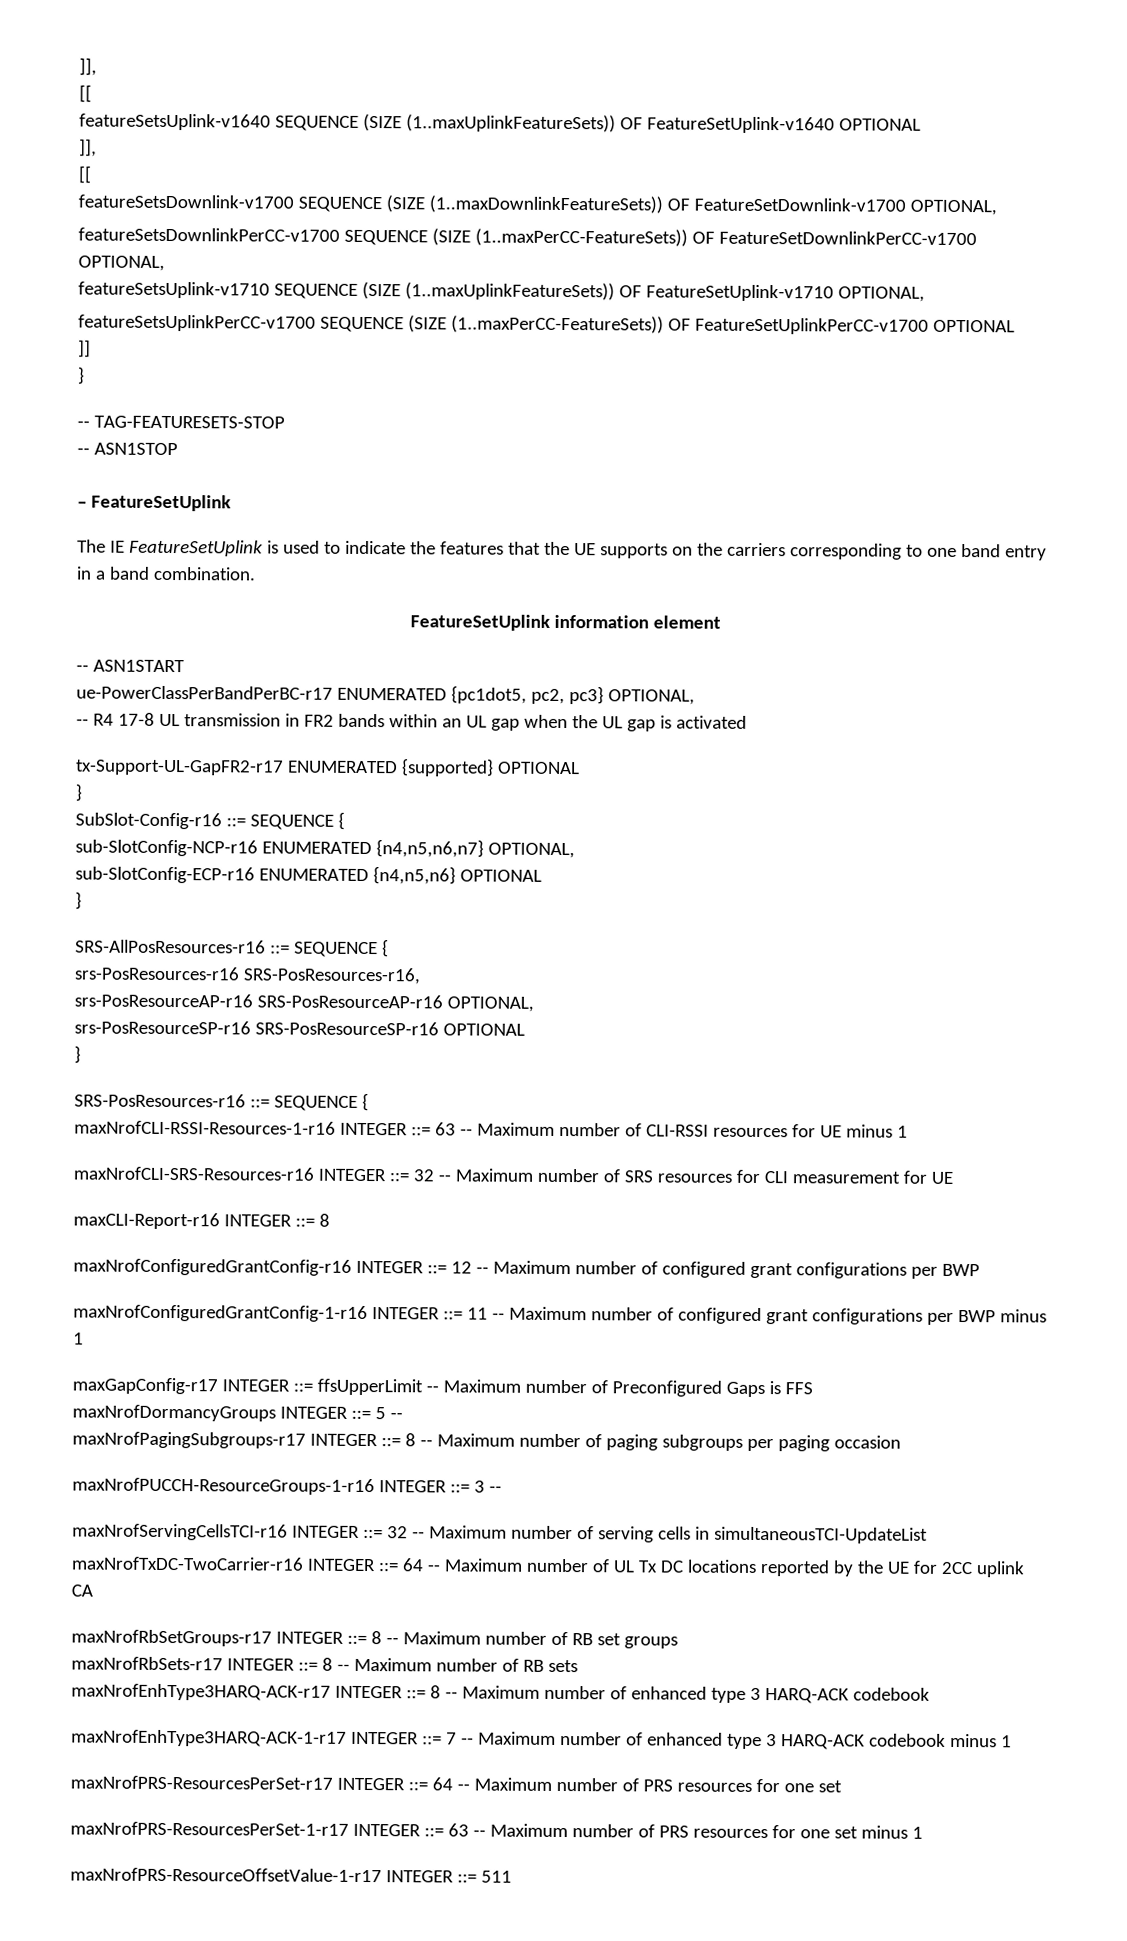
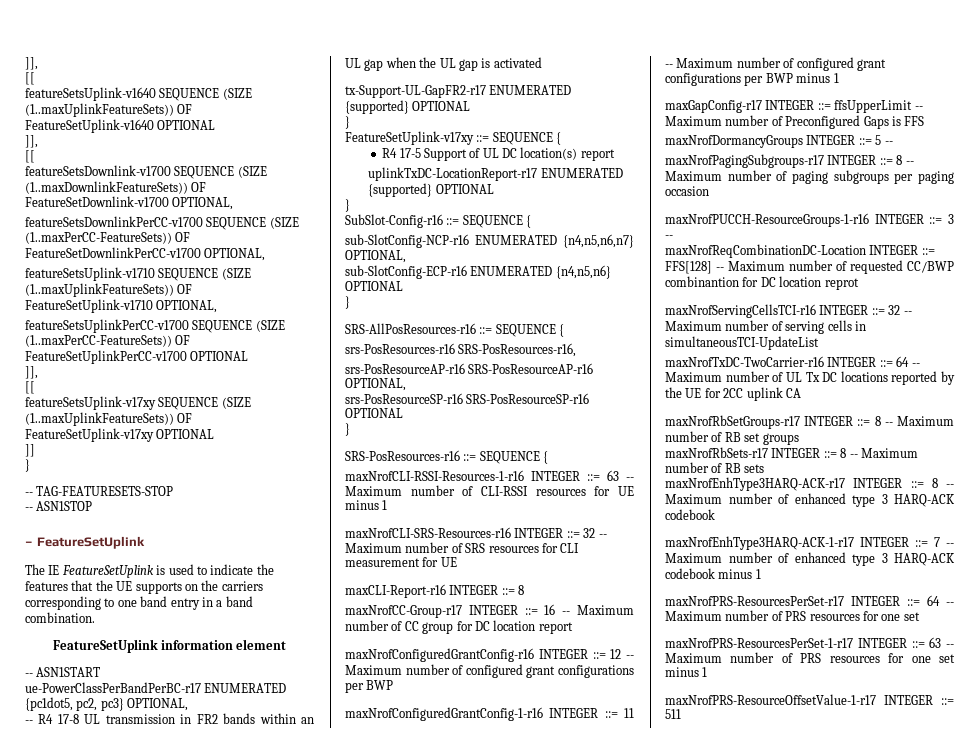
  featureSetsUplinkPerCC-v1700 SEQUENCE (SIZE (1..maxPerCC-FeatureSets)) OF FeatureSetUplinkPerCC-v1700 OPTIONAL
+ ]],
+ [[
+ featureSetsUplink-v17xy SEQUENCE (SIZE (1..maxUplinkFeatureSets)) OF FeatureSetUplink-v17xy OPTIONAL
+ FeatureSetUplink-v17xy ::= SEQUENCE {
+ R4 17-5 Support of UL DC location(s) report
+ uplinkTxDC-LocationReport-r17 ENUMERATED {supported} OPTIONAL
+ }
+ maxNrofCC-Group-r17 INTEGER ::= 16 -- Maximum number of CC group for DC location report
+ maxNrofReqCombinationDC-Location INTEGER ::= FFS[128] -- Maximum number of requested CC/BWP combinantion for DC location reprot

